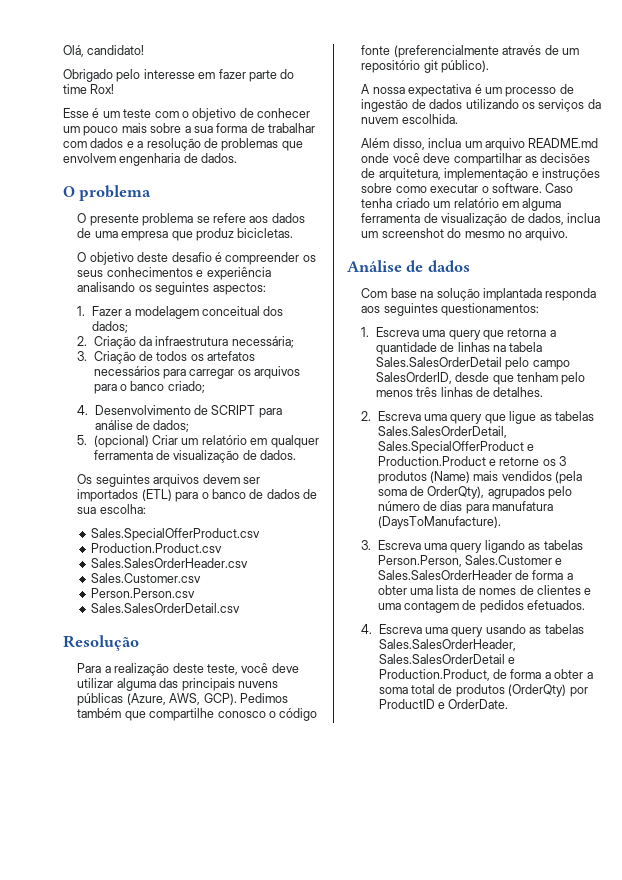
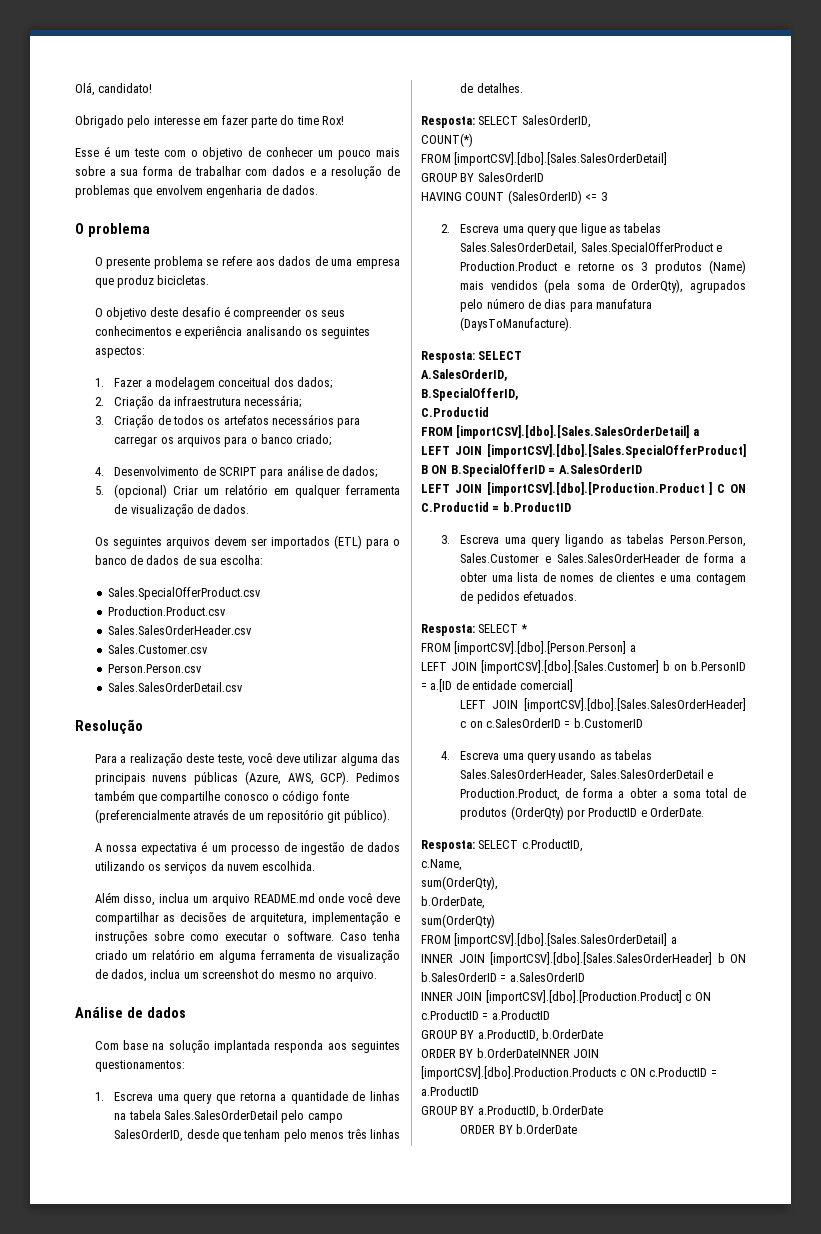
+ Resposta: SELECT SalesOrderID,
+ COUNT(*)
+ FROM [importCSV].[dbo].[Sales.SalesOrderDetail]
+ GROUP BY SalesOrderID
+ HAVING COUNT (SalesOrderID) <= 3
  2. Escreva uma query que ligue as tabelas Sales.SalesOrderDetail, Sales.SpecialOfferProduct e Production.Product e retorne os 3 produtos (Name) mais vendidos (pela soma de OrderQty), agrupados pelo número de dias para manufatura (DaysToManufacture).
+ Resposta: SELECT
+ A.SalesOrderID,
+ B.SpecialOfferID,
+ C.Productid
+ FROM [importCSV].[dbo].[Sales.SalesOrderDetail] a
+ LEFT JOIN [importCSV].[dbo].[Sales.SpecialOfferProduct] B ON B.SpecialOfferID = A.SalesOrderID
+ LEFT JOIN [importCSV].[dbo].[Production.Product ] C ON C.Productid = b.ProductID
+ Resposta: SELECT *
+ FROM [importCSV].[dbo].[Person.Person] a
+ LEFT JOIN [importCSV].[dbo].[Sales.Customer] b on b.PersonID = a.[ID de entidade comercial]
+ LEFT JOIN [importCSV].[dbo].[Sales.SalesOrderHeader] c on c.SalesOrderID = b.CustomerID
+ Resposta: SELECT c.ProductID,
+ c.Name,
+ sum(OrderQty),
+ b.OrderDate,
+ sum(OrderQty)
+ FROM [importCSV].[dbo].[Sales.SalesOrderDetail] a
+ INNER JOIN [importCSV].[dbo].[Sales.SalesOrderHeader] b ON b.SalesOrderID = a.SalesOrderID
+ INNER JOIN [importCSV].[dbo].[Production.Product] c ON c.ProductID = a.ProductID
+ GROUP BY a.ProductID, b.OrderDate
+ ORDER BY b.OrderDateINNER JOIN [importCSV].[dbo].Production.Products c ON c.ProductID = a.ProductID
+ GROUP BY a.ProductID, b.OrderDate
+ ORDER BY b.OrderDate

